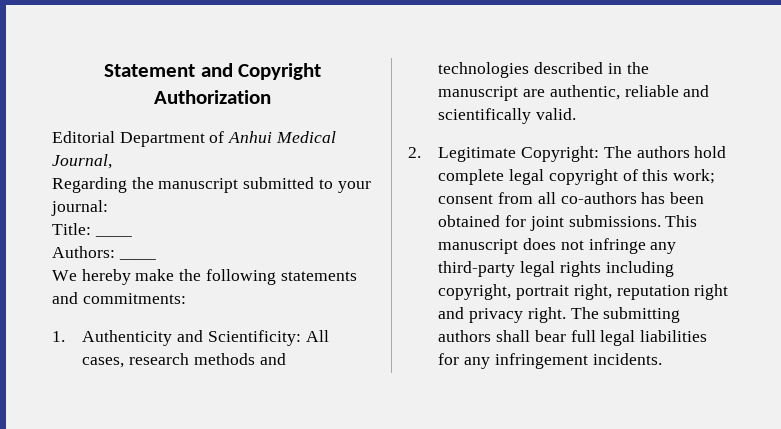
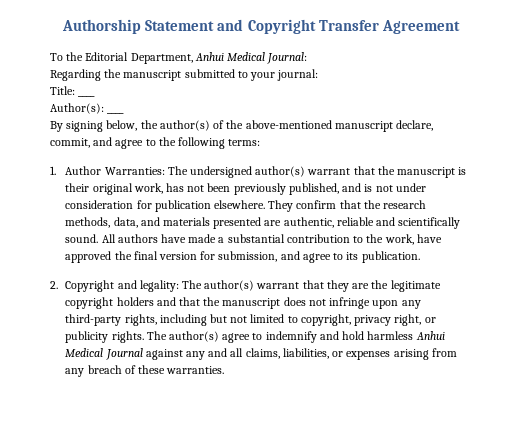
- Statement and Copyright Authorization
- Editorial Department of Anhui Medical Journal,
+ Authorship Statement and Copyright Transfer Agreement
+ To the Editorial Department, Anhui Medical Journal:
- Authors: ____
- We hereby make the following statements and commitments:
- 1. Authenticity and Scientificity: All cases, research methods and technologies described in the manuscript are authentic, reliable and scientifically valid.
- 2. Legitimate Copyright: The authors hold complete legal copyright of this work; consent from all co-authors has been obtained for joint submissions. This manuscript does not infringe any third-party legal rights including copyright, portrait right, reputation right and privacy right. The submitting authors shall bear full legal liabilities for any infringement incidents.
+ Author(s): ____
+ By signing below, the author(s) of the above-mentioned manuscript declare, commit, and agree to the following terms:
+ 1. Author Warranties: The undersigned author(s) warrant that the manuscript is their original work, has not been previously published, and is not under consideration for publication elsewhere. They confirm that the research methods, data, and materials presented are authentic, reliable and scientifically sound. All authors have made a substantial contribution to the work, have approved the final version for submission, and agree to its publication.
+ 2. Copyright and legality: The author(s) warrant that they are the legitimate copyright holders and that the manuscript does not infringe upon any third-party rights, including but not limited to copyright, privacy right, or publicity rights. The author(s) agree to indemnify and hold harmless Anhui Medical Journal against any and all claims, liabilities, or expenses arising from any breach of these warranties.

